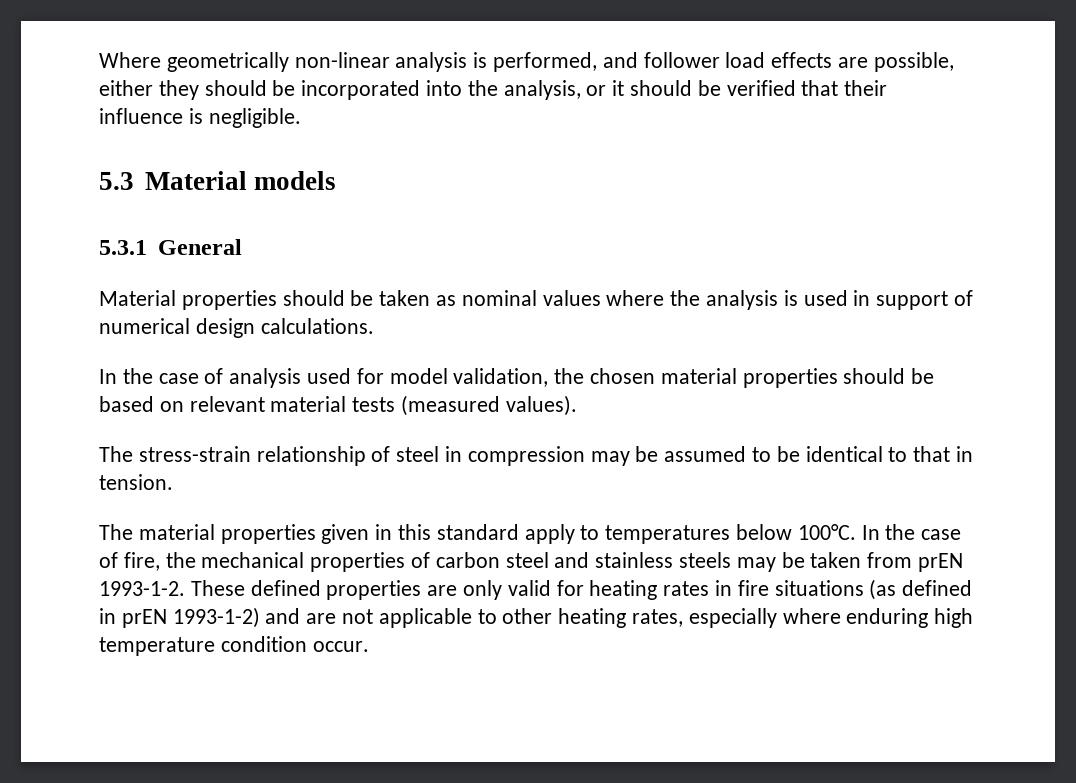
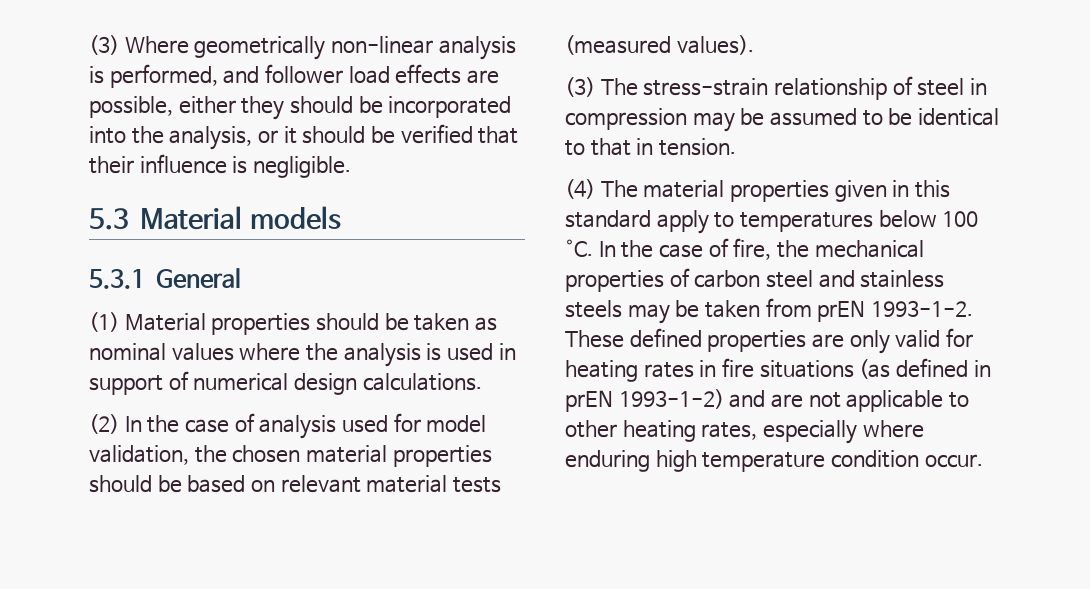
- Where geometrically non-linear analysis is performed, and follower load effects are possible, either they should be incorporated into the analysis, or it should be verified that their influence is negligible.
+ (3) Where geometrically non-linear analysis is performed, and follower load effects are possible, either they should be incorporated into the analysis, or it should be verified that their influence is negligible.
- Material properties should be taken as nominal values where the analysis is used in support of numerical design calculations.
+ (1) Material properties should be taken as nominal values where the analysis is used in support of numerical design calculations.
- In the case of analysis used for model validation, the chosen material properties should be based on relevant material tests (measured values).
+ (2) In the case of analysis used for model validation, the chosen material properties should be based on relevant material tests (measured values).
- The stress-strain relationship of steel in compression may be assumed to be identical to that in tension.
+ (3) The stress-strain relationship of steel in compression may be assumed to be identical to that in tension.
- The material properties given in this standard apply to temperatures below 100°C.
+ (4) The material properties given in this standard apply to temperatures below 100 °C.

